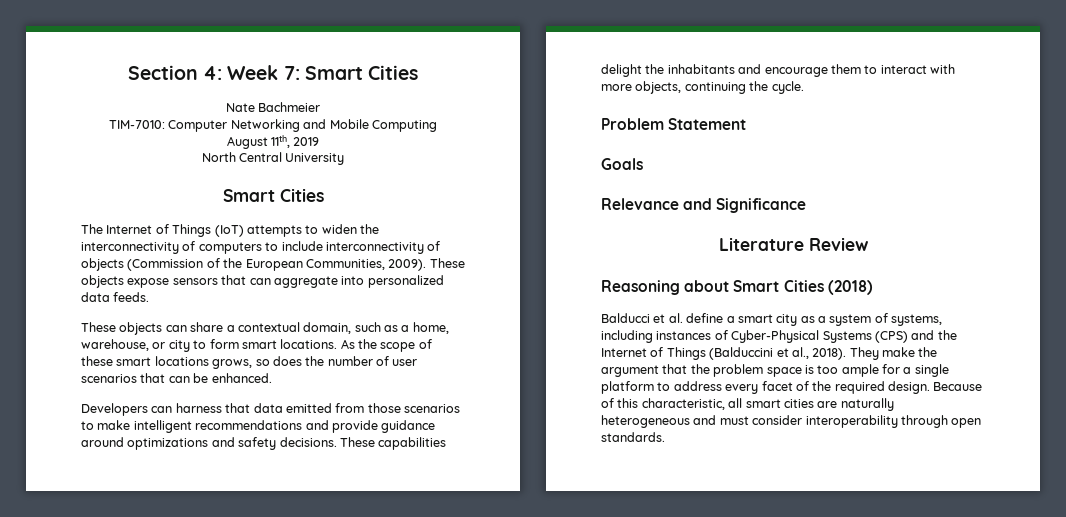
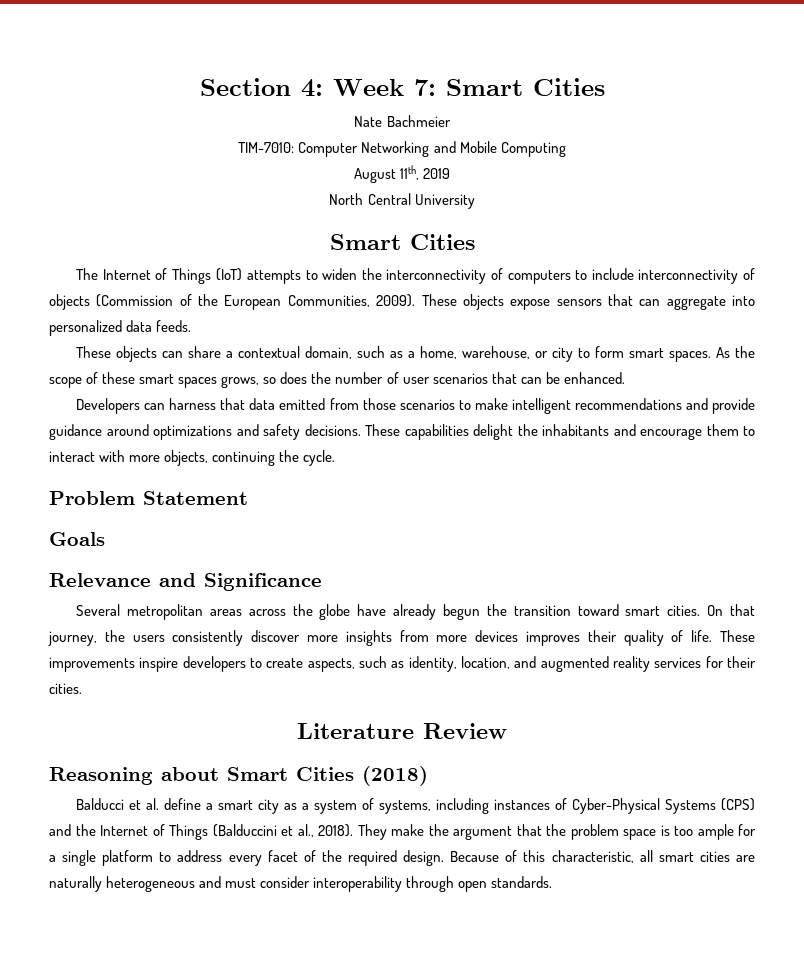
- These objects can share a contextual domain, such as a home, warehouse, or city to form smart locations.
+ These objects can share a contextual domain, such as a home, warehouse, or city to form smart spaces.
- As the scope of these smart locations grows, so does the number of user scenarios that can be enhanced.
+ As the scope of these smart spaces grows, so does the number of user scenarios that can be enhanced.
+ Several metropolitan areas across the globe have already begun the transition toward smart cities. On that journey, the users consistently discover more insights from more devices improves their quality of life. These improvements inspire developers to create aspects, such as identity, location, and augmented reality services for their cities.

